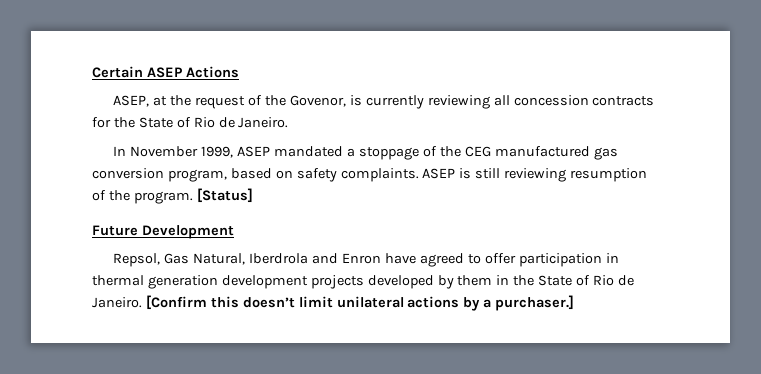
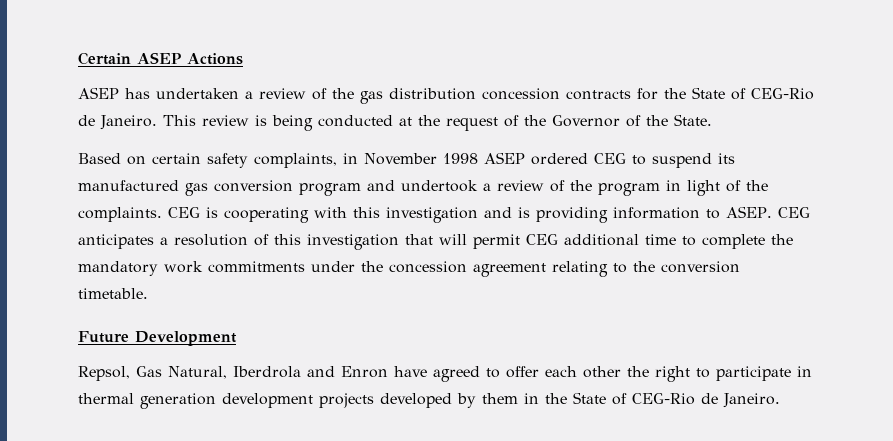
- ASEP, at the request of the Govenor, is currently reviewing all concession contracts for the State of Rio de Janeiro.
- In November 1999, ASEP mandated a stoppage of the CEG manufactured gas conversion program, based on safety complaints. ASEP is still reviewing resumption of the program. [Status]
+ ASEP has undertaken a review of the gas distribution concession contracts for the State of CEG-Rio de Janeiro. This review is being conducted at the request of the Governor of the State.
+ Based on certain safety complaints, in November 1998 ASEP ordered CEG to suspend its manufactured gas conversion program and undertook a review of the program in light of the complaints. CEG is cooperating with this investigation and is providing information to ASEP. CEG anticipates a resolution of this investigation that will permit CEG additional time to complete the mandatory work commitments under the concession agreement relating to the conversion timetable.
- Repsol, Gas Natural, Iberdrola and Enron have agreed to offer participation in thermal generation development projects developed by them in the State of Rio de Janeiro. [Confirm this doesn’t limit unilateral actions by a purchaser.]
+ Repsol, Gas Natural, Iberdrola and Enron have agreed to offer each other the right to participate in thermal generation development projects developed by them in the State of CEG-Rio de Janeiro.

